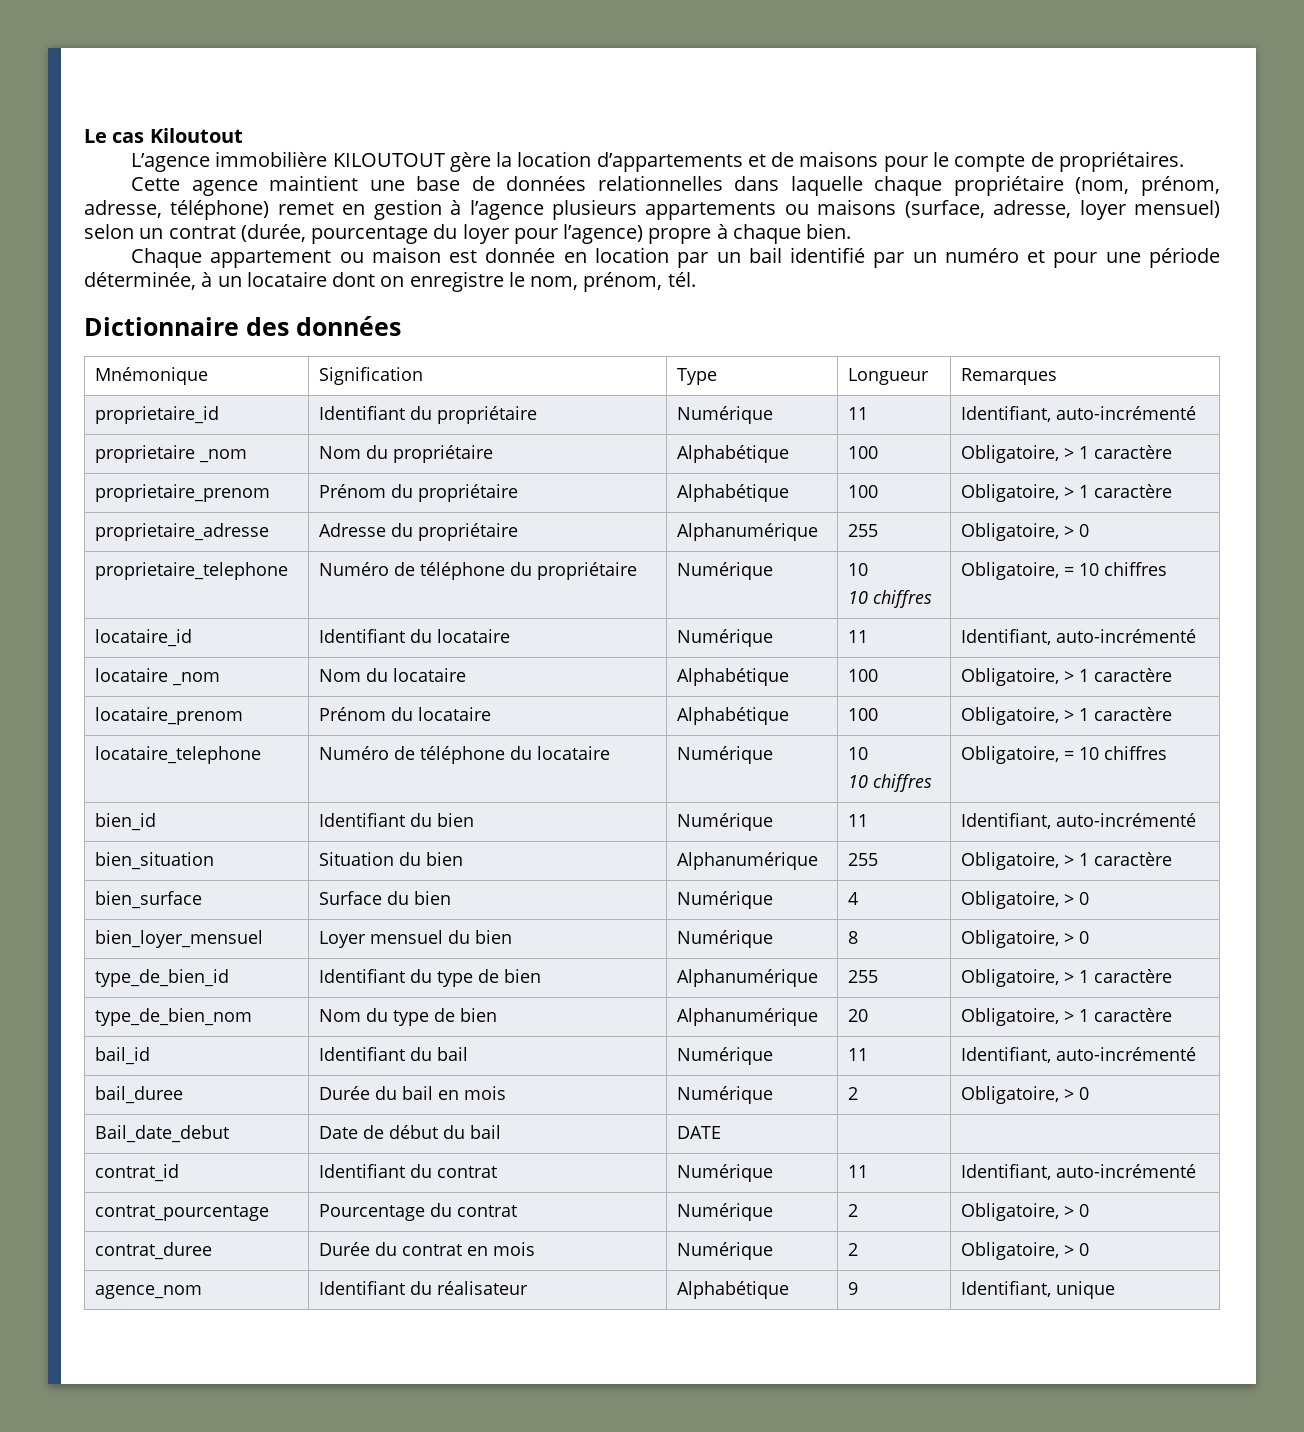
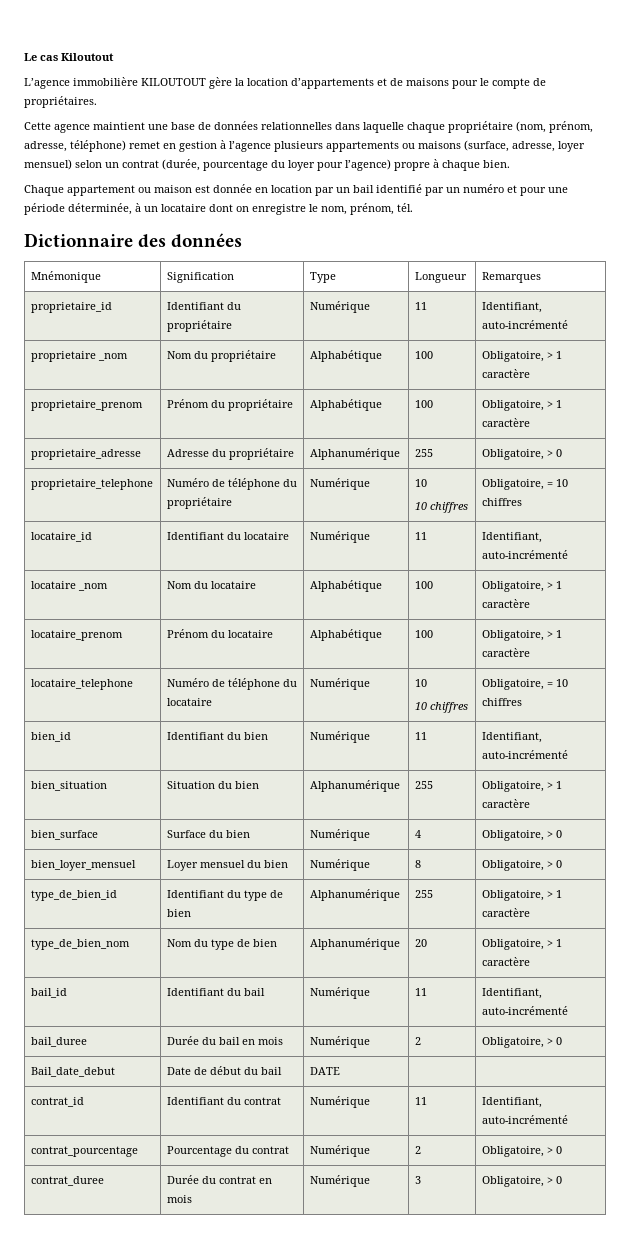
- contrat_duree | Durée du contrat en mois | Numérique | 2 | Obligatoire, > 0
- agence_nom | Identifiant du réalisateur | Alphabétique | 9 | Identifiant, unique
+ contrat_duree | Durée du contrat en mois | Numérique | 3 | Obligatoire, > 0

